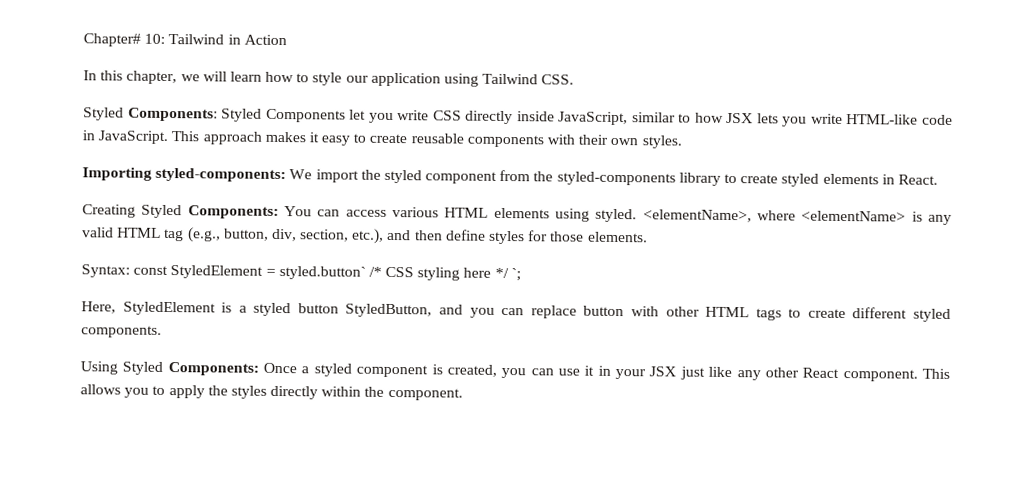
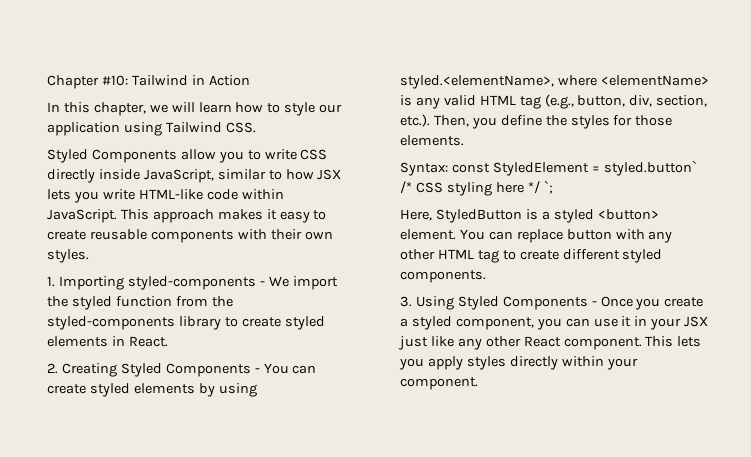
- Chapter# 10: Tailwind in Action
+ Chapter #10: Tailwind in Action
- Styled Components: Styled Components let you write CSS directly inside JavaScript, similar to how JSX lets you write HTML-like code in JavaScript.
+ Styled Components allow you to write CSS directly inside JavaScript, similar to how JSX lets you write HTML-like code within JavaScript.
- Importing styled-components: We import the styled component from the styled-components library to create styled elements in React.
+ 1. Importing styled-components - We import the styled function from the styled-components library to create styled elements in React.
- Creating Styled Components: You can access various HTML elements using styled. <elementName>, where <elementName> is any valid HTML tag (e.g., button, div, section, etc.), and then define styles for those elements.
+ 2. Creating Styled Components - You can create styled elements by using styled.<elementName>, where <elementName> is any valid HTML tag (e.g., button, div, section, etc.). Then, you define the styles for those elements.
- Here, StyledElement is a styled button StyledButton, and you can replace button with other HTML tags to create different styled components.
+ Here, StyledButton is a styled <button> element. You can replace button with any other HTML tag to create different styled components.
- Using Styled Components: Once a styled component is created, you can use it in your JSX just like any other React component.
+ 3. Using Styled Components - Once you create a styled component, you can use it in your JSX just like any other React component.
- This allows you to apply the styles directly within the component.
+ This lets you apply styles directly within your component.

